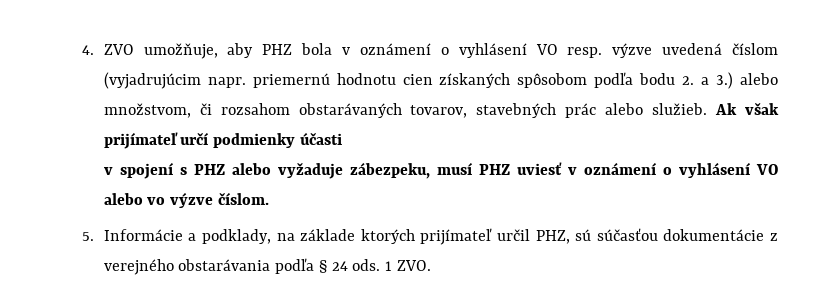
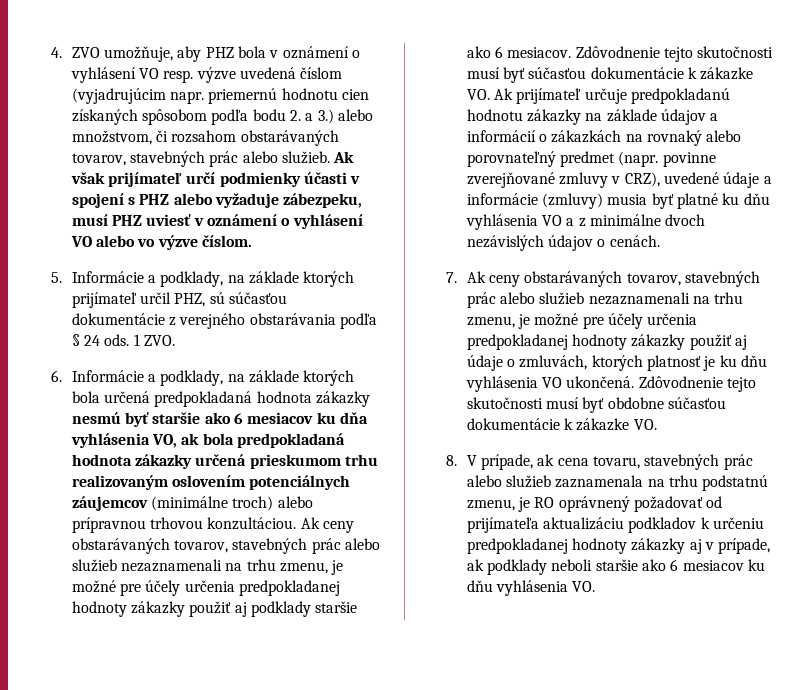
- Ak však prijímateľ určí podmienky účasti
- v spojení s PHZ alebo vyžaduje zábezpeku, musí PHZ uviesť v oznámení o vyhlásení VO alebo vo výzve číslom.
+ Ak však prijímateľ určí podmienky účasti v spojení s PHZ alebo vyžaduje zábezpeku, musí PHZ uviesť v oznámení o vyhlásení VO alebo vo výzve číslom.
+ 6. Informácie a podklady, na základe ktorých bola určená predpokladaná hodnota zákazky nesmú byť staršie ako 6 mesiacov ku dňa vyhlásenia VO, ak bola predpokladaná hodnota zákazky určená prieskumom trhu realizovaným oslovením potenciálnych záujemcov (minimálne troch) alebo prípravnou trhovou konzultáciou. Ak ceny obstarávaných tovarov, stavebných prác alebo služieb nezaznamenali na trhu zmenu, je možné pre účely určenia predpokladanej hodnoty zákazky použiť aj podklady staršie ako 6 mesiacov. Zdôvodnenie tejto skutočnosti musí byť súčasťou dokumentácie k zákazke VO. Ak prijímateľ určuje predpokladanú hodnotu zákazky na základe údajov a informácií o zákazkách na rovnaký alebo porovnateľný predmet (napr. povinne zverejňované zmluvy v CRZ), uvedené údaje a informácie (zmluvy) musia byť platné ku dňu vyhlásenia VO a z minimálne dvoch nezávislých údajov o cenách.
+ 7. Ak ceny obstarávaných tovarov, stavebných prác alebo služieb nezaznamenali na trhu zmenu, je možné pre účely určenia predpokladanej hodnoty zákazky použiť aj údaje o zmluvách, ktorých platnosť je ku dňu vyhlásenia VO ukončená. Zdôvodnenie tejto skutočnosti musí byť obdobne súčasťou dokumentácie k zákazke VO.
+ 8. V prípade, ak cena tovaru, stavebných prác alebo služieb zaznamenala na trhu podstatnú zmenu, je RO oprávnený požadovať od prijímateľa aktualizáciu podkladov k určeniu predpokladanej hodnoty zákazky aj v prípade, ak podklady neboli staršie ako 6 mesiacov ku dňu vyhlásenia VO.

